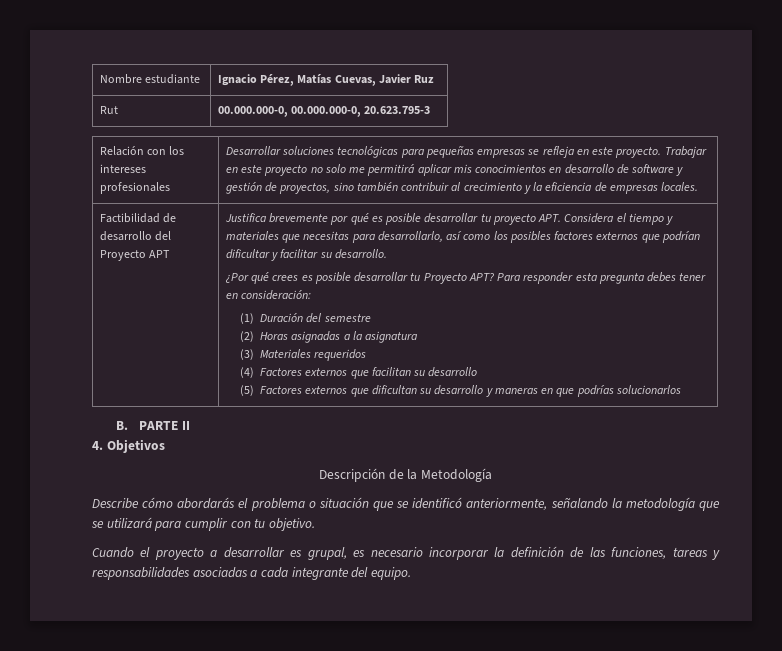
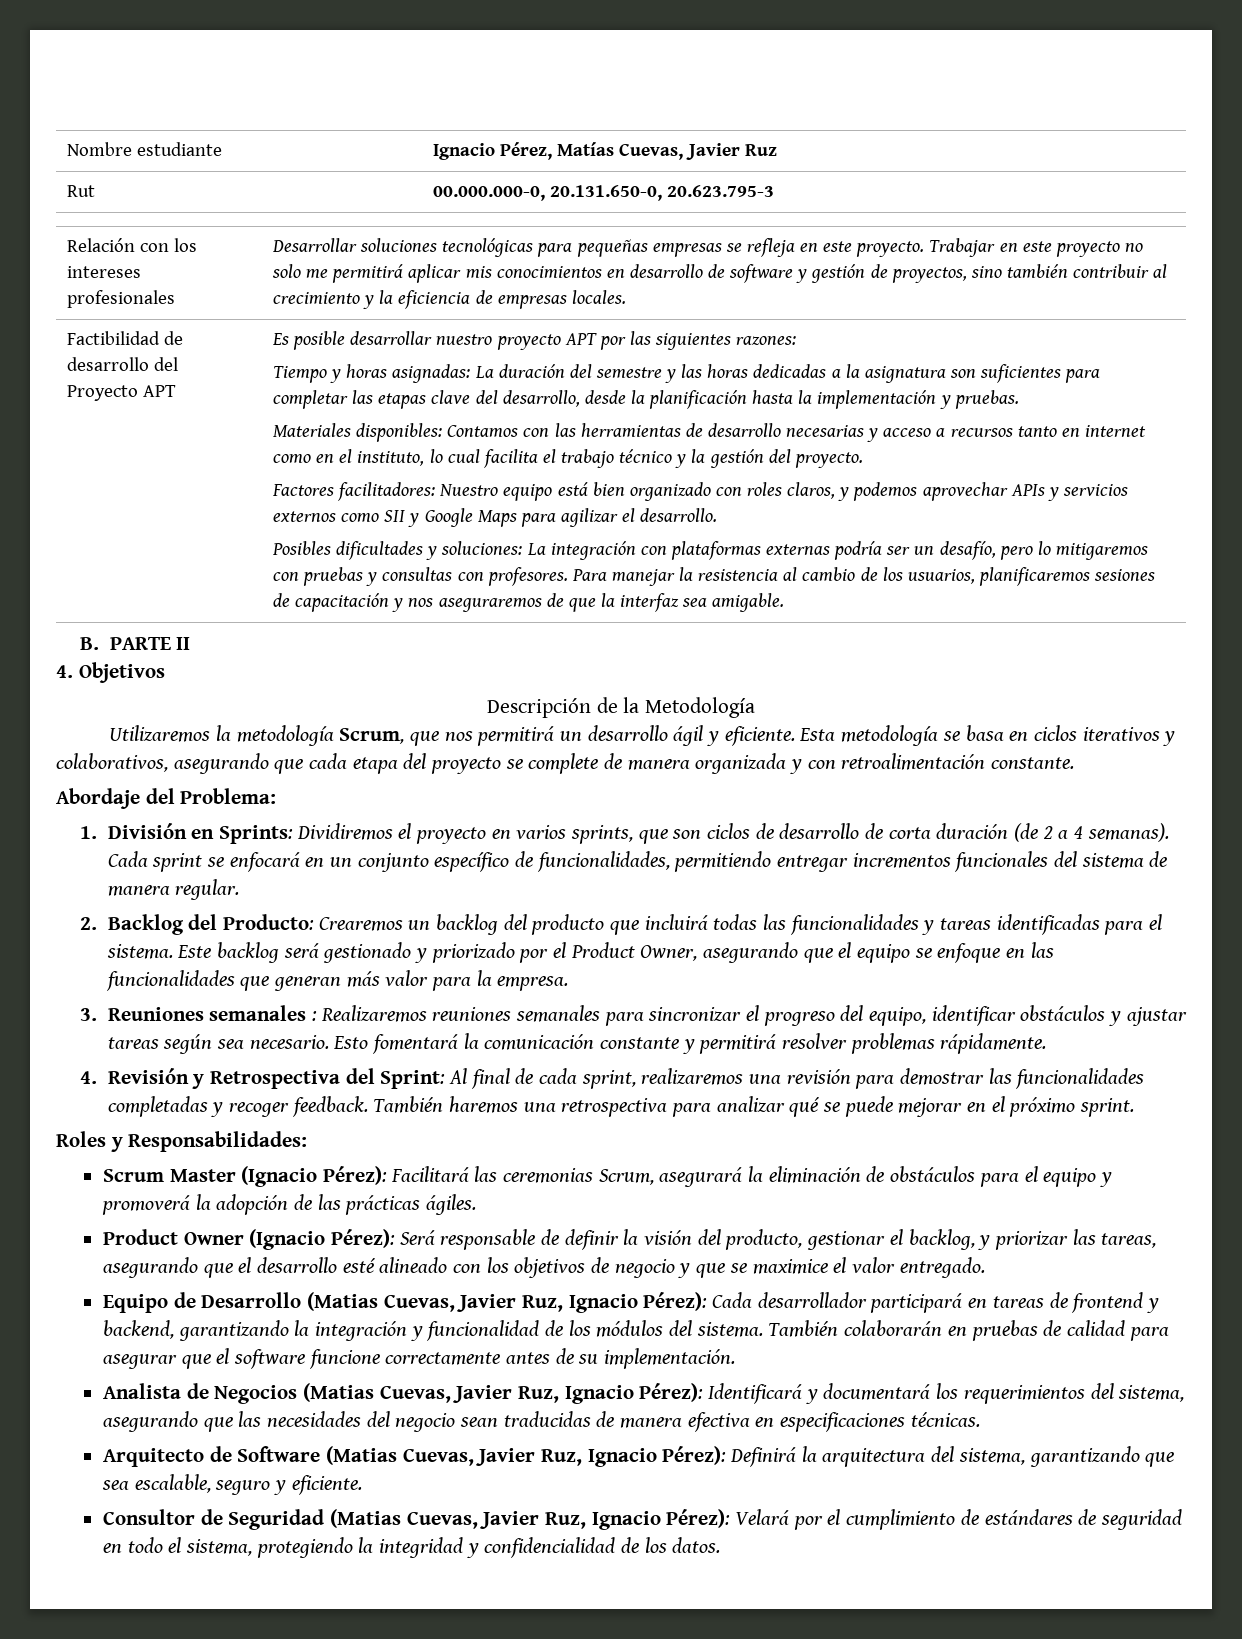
- Rut | 00.000.000-0, 00.000.000-0, 20.623.795-3
+ Rut | 00.000.000-0, 20.131.650-0, 20.623.795-3
- Justifica brevemente por qué es posible desarrollar tu proyecto APT. Considera el tiempo y materiales que necesitas para desarrollarlo, así como los posibles factores externos que podrían dificultar y facilitar su desarrollo.
- ¿Por qué crees es posible desarrollar tu Proyecto APT? Para responder esta pregunta debes tener en consideración:
- (1) Duración del semestre
- (2) Horas asignadas a la asignatura
- (3) Materiales requeridos
- (4) Factores externos que facilitan su desarrollo
- (5) Factores externos que dificultan su desarrollo y maneras en que podrías solucionarlos
+ Es posible desarrollar nuestro proyecto APT por las siguientes razones:
+ Tiempo y horas asignadas: La duración del semestre y las horas dedicadas a la asignatura son suficientes para completar las etapas clave del desarrollo, desde la planificación hasta la implementación y pruebas.
+ Materiales disponibles: Contamos con las herramientas de desarrollo necesarias y acceso a recursos tanto en internet como en el instituto, lo cual facilita el trabajo técnico y la gestión del proyecto.
+ Factores facilitadores: Nuestro equipo está bien organizado con roles claros, y podemos aprovechar APIs y servicios externos como SII y Google Maps para agilizar el desarrollo.
+ Posibles dificultades y soluciones: La integración con plataformas externas podría ser un desafío, pero lo mitigaremos con pruebas y consultas con profesores. Para manejar la resistencia al cambio de los usuarios, planificaremos sesiones de capacitación y nos aseguraremos de que la interfaz sea amigable.
- Describe cómo abordarás el problema o situación que se identificó anteriormente, señalando la metodología que se utilizará para cumplir con tu objetivo.
- Cuando el proyecto a desarrollar es grupal, es necesario incorporar la definición de las funciones, tareas y responsabilidades asociadas a cada integrante del equipo.
+ Utilizaremos la metodología Scrum, que nos permitirá un desarrollo ágil y eficiente. Esta metodología se basa en ciclos iterativos y colaborativos, asegurando que cada etapa del proyecto se complete de manera organizada y con retroalimentación constante.
+ Abordaje del Problema:
+ 1. División en Sprints: Dividiremos el proyecto en varios sprints, que son ciclos de desarrollo de corta duración (de 2 a 4 semanas). Cada sprint se enfocará en un conjunto específico de funcionalidades, permitiendo entregar incrementos funcionales del sistema de manera regular.
+ 2. Backlog del Producto: Crearemos un backlog del producto que incluirá todas las funcionalidades y tareas identificadas para el sistema. Este backlog será gestionado y priorizado por el Product Owner, asegurando que el equipo se enfoque en las funcionalidades que generan más valor para la empresa.
+ 3. Reuniones semanales : Realizaremos reuniones semanales para sincronizar el progreso del equipo, identificar obstáculos y ajustar tareas según sea necesario. Esto fomentará la comunicación constante y permitirá resolver problemas rápidamente.
+ 4. Revisión y Retrospectiva del Sprint: Al final de cada sprint, realizaremos una revisión para demostrar las funcionalidades completadas y recoger feedback. También haremos una retrospectiva para analizar qué se puede mejorar en el próximo sprint.
+ Roles y Responsabilidades:
+ Scrum Master (Ignacio Pérez): Facilitará las ceremonias Scrum, asegurará la eliminación de obstáculos para el equipo y promoverá la adopción de las prácticas ágiles.
+ Product Owner (Ignacio Pérez): Será responsable de definir la visión del producto, gestionar el backlog, y priorizar las tareas, asegurando que el desarrollo esté alineado con los objetivos de negocio y que se maximice el valor entregado.
+ Equipo de Desarrollo (Matias Cuevas, Javier Ruz, Ignacio Pérez): Cada desarrollador participará en tareas de frontend y backend, garantizando la integración y funcionalidad de los módulos del sistema. También colaborarán en pruebas de calidad para asegurar que el software funcione correctamente antes de su implementación.
+ Analista de Negocios (Matias Cuevas, Javier Ruz, Ignacio Pérez): Identificará y documentará los requerimientos del sistema, asegurando que las necesidades del negocio sean traducidas de manera efectiva en especificaciones técnicas.
+ Arquitecto de Software (Matias Cuevas, Javier Ruz, Ignacio Pérez): Definirá la arquitectura del sistema, garantizando que sea escalable, seguro y eficiente.
+ Consultor de Seguridad (Matias Cuevas, Javier Ruz, Ignacio Pérez): Velará por el cumplimiento de estándares de seguridad en todo el sistema, protegiendo la integridad y confidencialidad de los datos.

